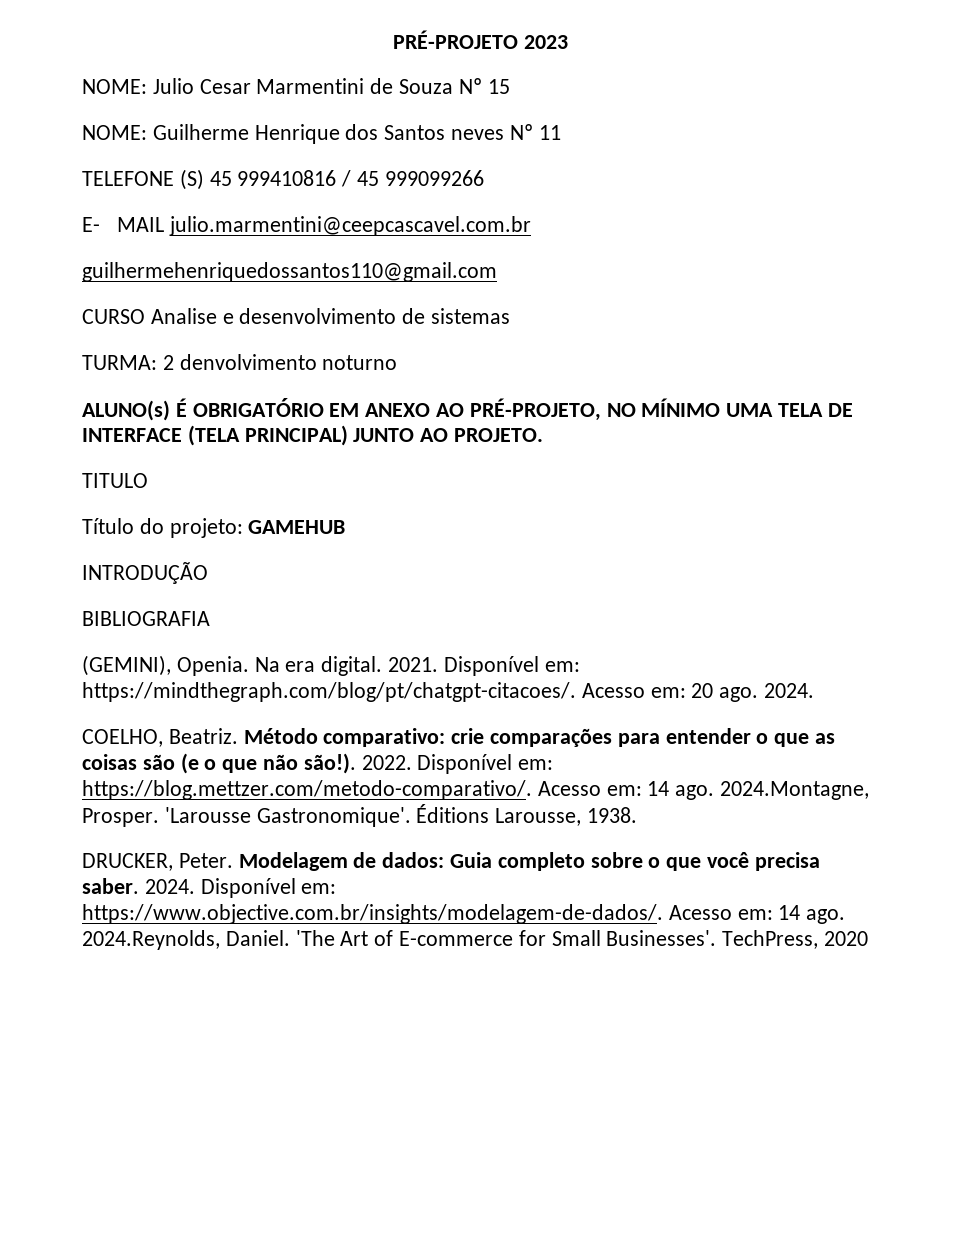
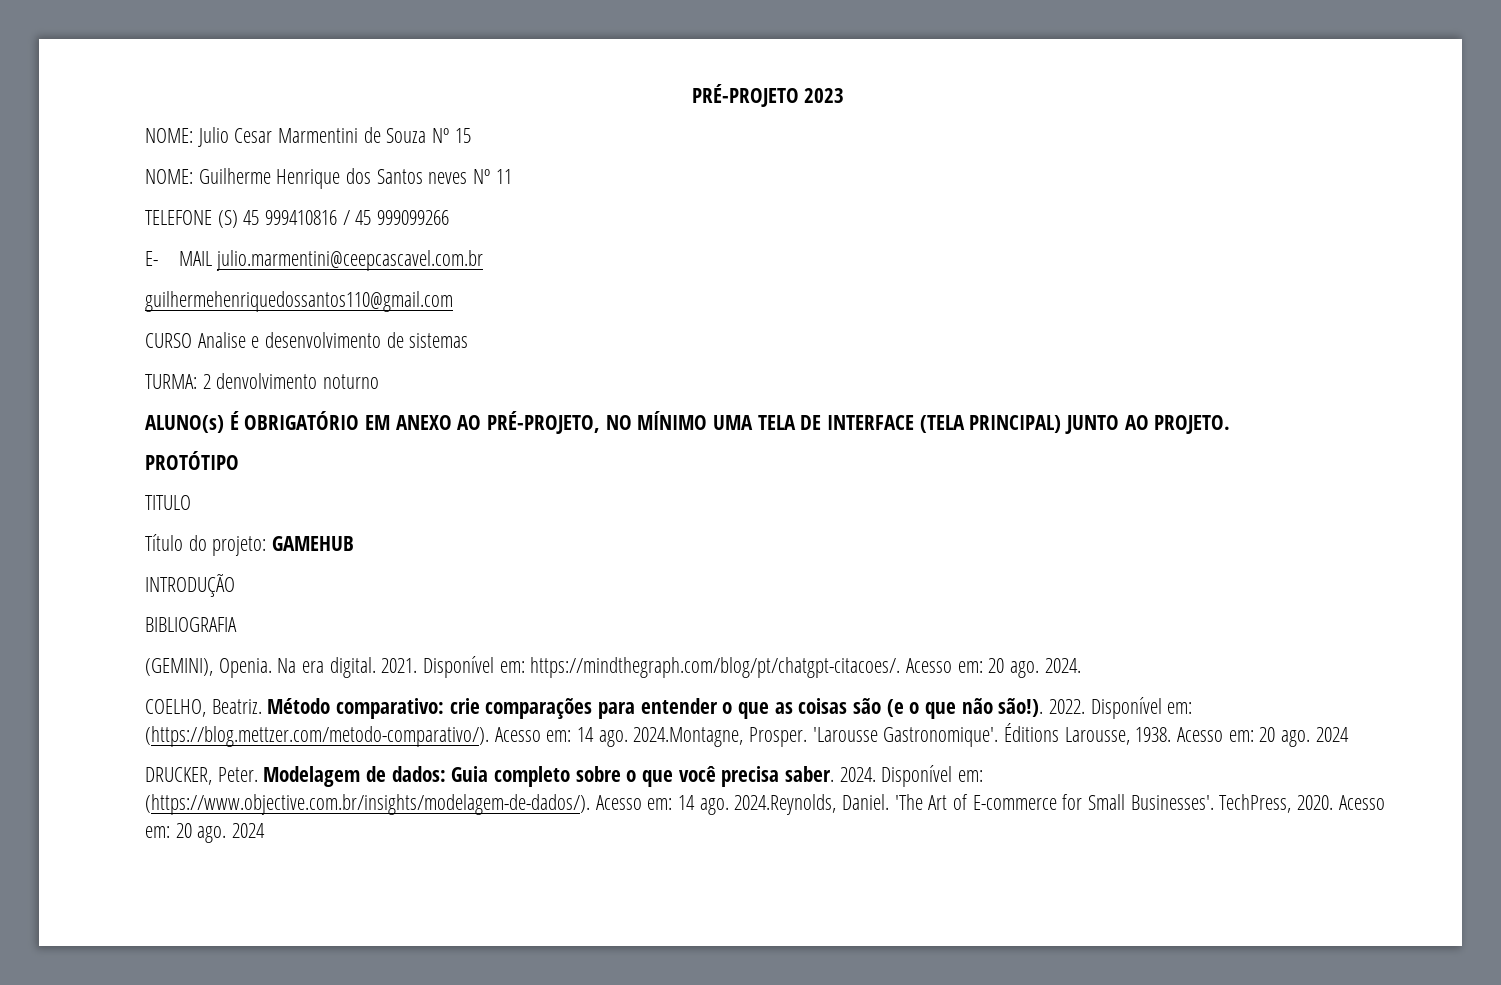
+ PROTÓTIPO
- Disponível em: https://blog.mettzer.com/metodo-comparativo/. Acesso em: 14 ago.
+ Disponível em: (https://blog.mettzer.com/metodo-comparativo/). Acesso em: 14 ago.
- Éditions Larousse, 1938.
+ Éditions Larousse, 1938. Acesso em: 20 ago. 2024
- Disponível em: https://www.objective.com.br/insights/modelagem-de-dados/. Acesso em: 14 ago.
+ Disponível em: (https://www.objective.com.br/insights/modelagem-de-dados/). Acesso em: 14 ago.
- TechPress, 2020
+ TechPress, 2020. Acesso em: 20 ago. 2024

